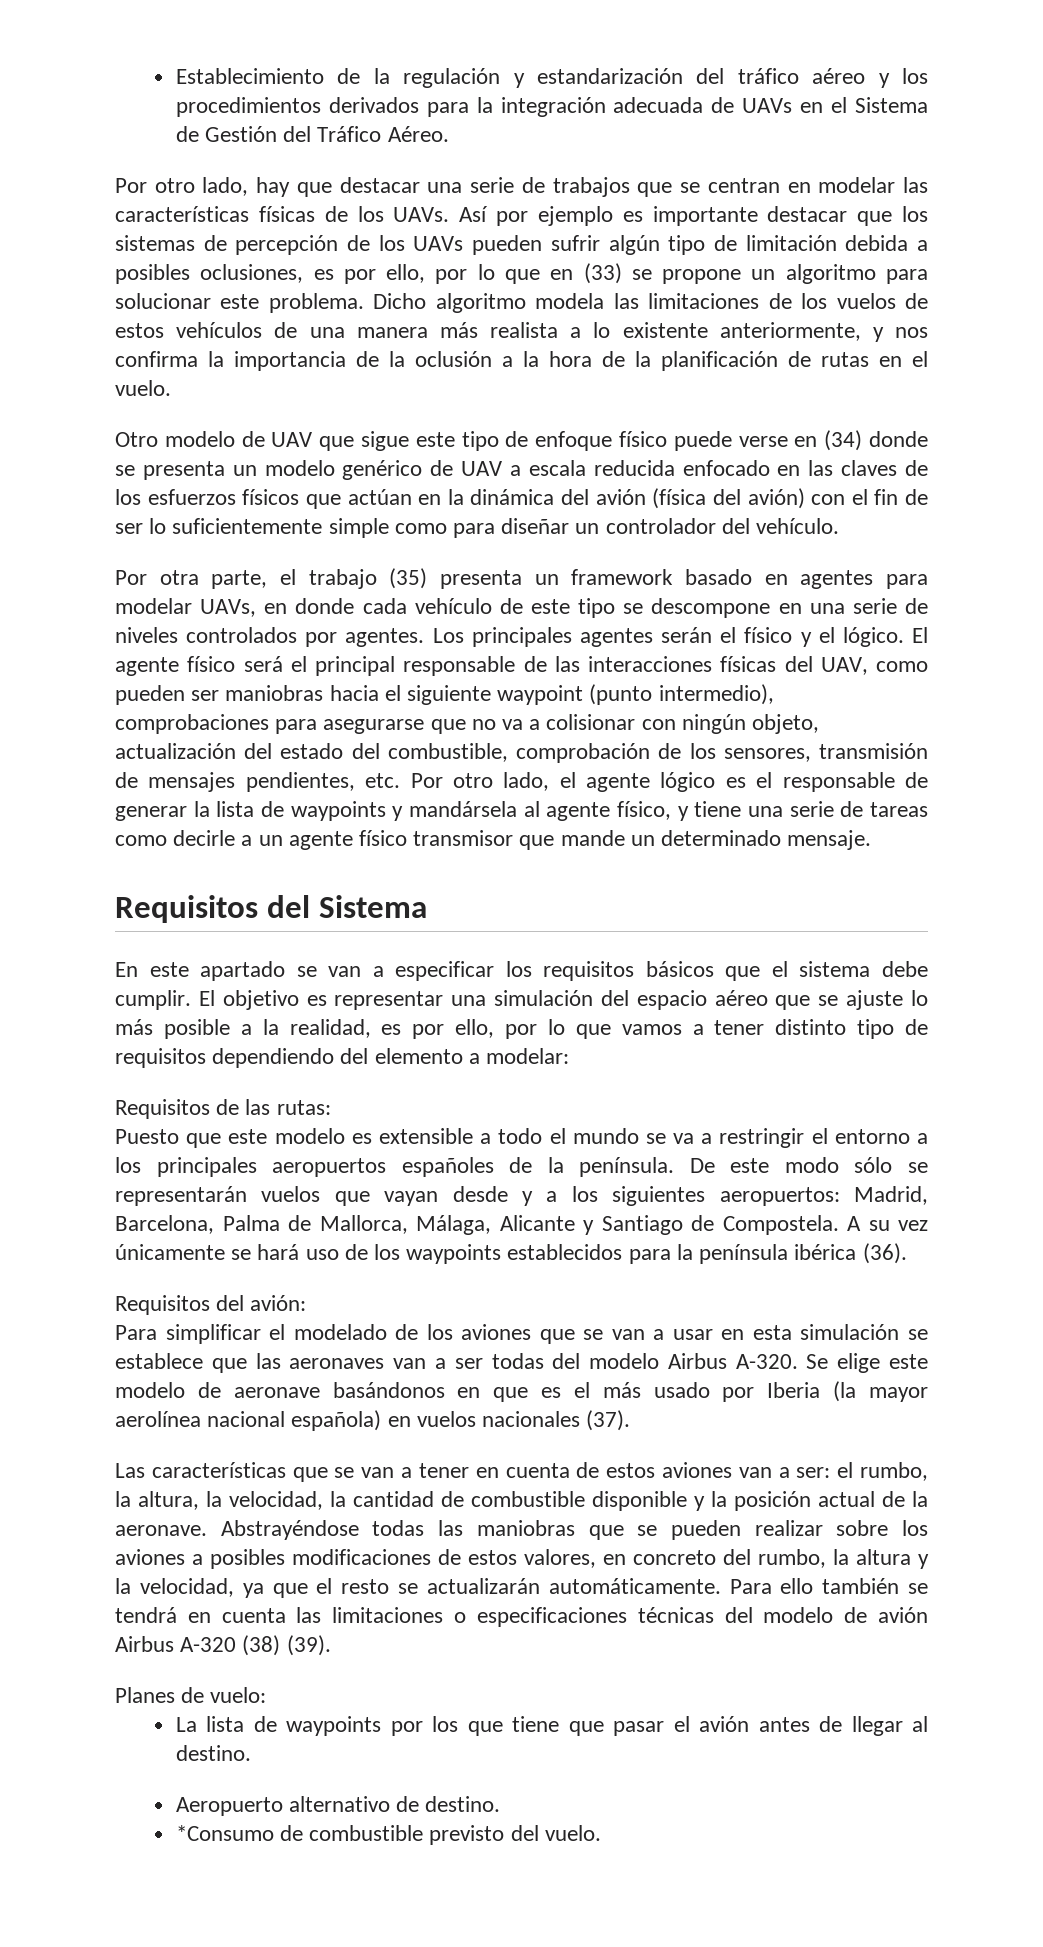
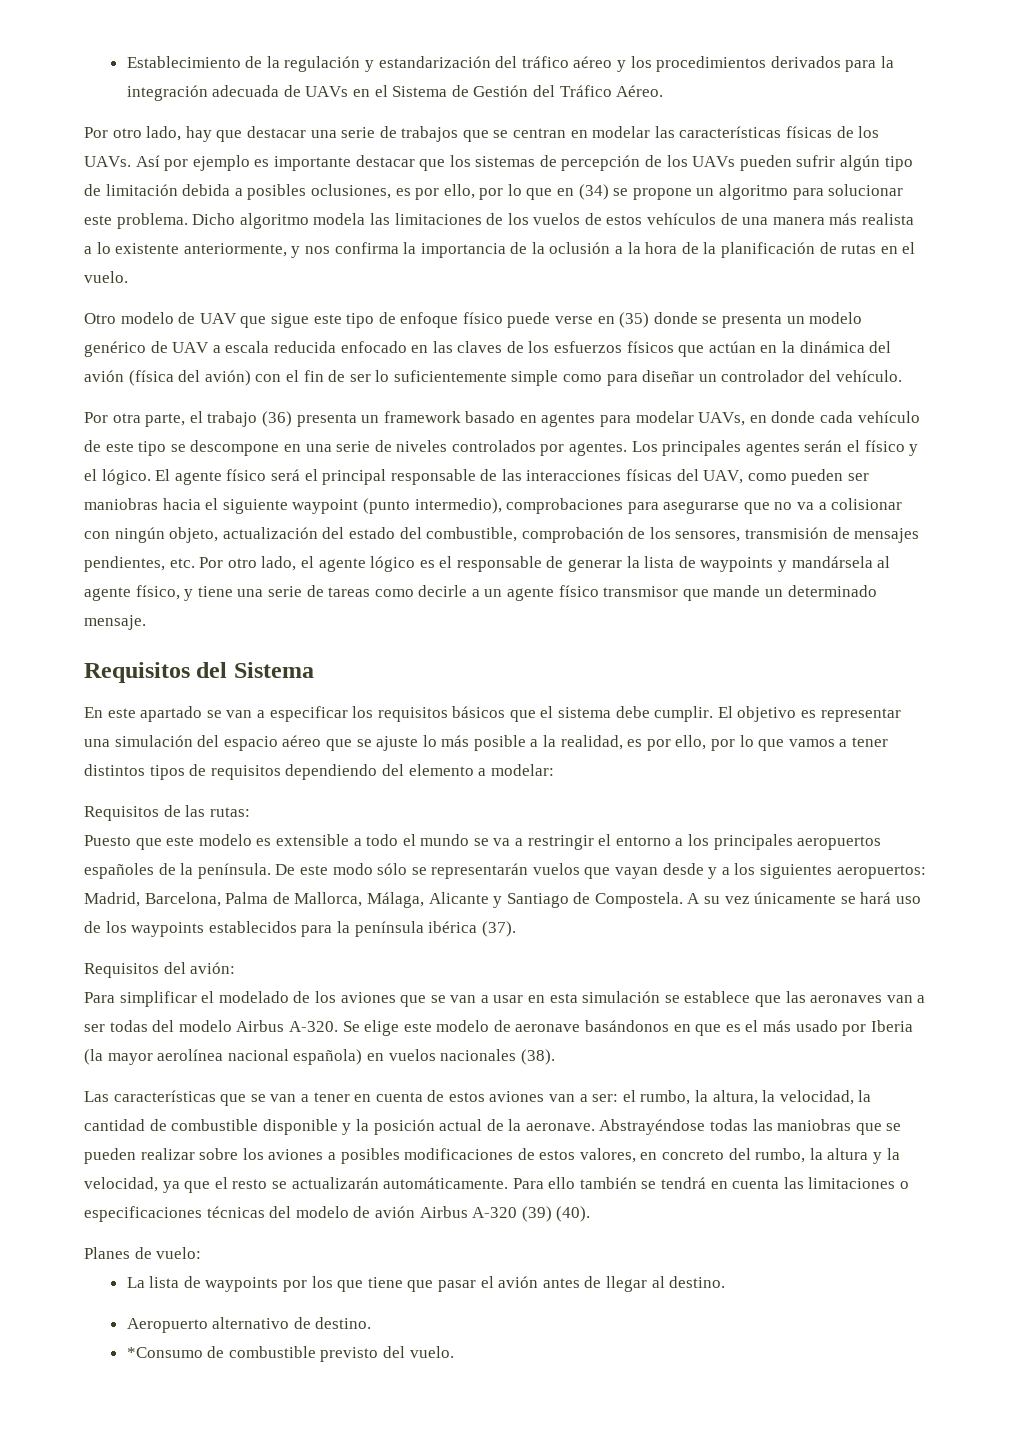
- Así por ejemplo es importante destacar que los sistemas de percepción de los UAVs pueden sufrir algún tipo de limitación debida a posibles oclusiones, es por ello, por lo que en (33) se propone un algoritmo para solucionar este problema.
+ Así por ejemplo es importante destacar que los sistemas de percepción de los UAVs pueden sufrir algún tipo de limitación debida a posibles oclusiones, es por ello, por lo que en (34) se propone un algoritmo para solucionar este problema.
- Otro modelo de UAV que sigue este tipo de enfoque físico puede verse en (34) donde se presenta un modelo genérico de UAV a escala reducida enfocado en las claves de los esfuerzos físicos que actúan en la dinámica del avión (física del avión) con el fin de ser lo suficientemente simple como para diseñar un controlador del vehículo.
+ Otro modelo de UAV que sigue este tipo de enfoque físico puede verse en (35) donde se presenta un modelo genérico de UAV a escala reducida enfocado en las claves de los esfuerzos físicos que actúan en la dinámica del avión (física del avión) con el fin de ser lo suficientemente simple como para diseñar un controlador del vehículo.
- Por otra parte, el trabajo (35) presenta un framework basado en agentes para modelar UAVs, en donde cada vehículo de este tipo se descompone en una serie de niveles controlados por agentes.
+ Por otra parte, el trabajo (36) presenta un framework basado en agentes para modelar UAVs, en donde cada vehículo de este tipo se descompone en una serie de niveles controlados por agentes.
- El objetivo es representar una simulación del espacio aéreo que se ajuste lo más posible a la realidad, es por ello, por lo que vamos a tener distinto tipo de requisitos dependiendo del elemento a modelar:
+ El objetivo es representar una simulación del espacio aéreo que se ajuste lo más posible a la realidad, es por ello, por lo que vamos a tener distintos tipos de requisitos dependiendo del elemento a modelar:
- A su vez únicamente se hará uso de los waypoints establecidos para la península ibérica (36).
+ A su vez únicamente se hará uso de los waypoints establecidos para la península ibérica (37).
- Se elige este modelo de aeronave basándonos en que es el más usado por Iberia (la mayor aerolínea nacional española) en vuelos nacionales (37).
+ Se elige este modelo de aeronave basándonos en que es el más usado por Iberia (la mayor aerolínea nacional española) en vuelos nacionales (38).
- Para ello también se tendrá en cuenta las limitaciones o especificaciones técnicas del modelo de avión Airbus A-320 (38) (39).
+ Para ello también se tendrá en cuenta las limitaciones o especificaciones técnicas del modelo de avión Airbus A-320 (39) (40).

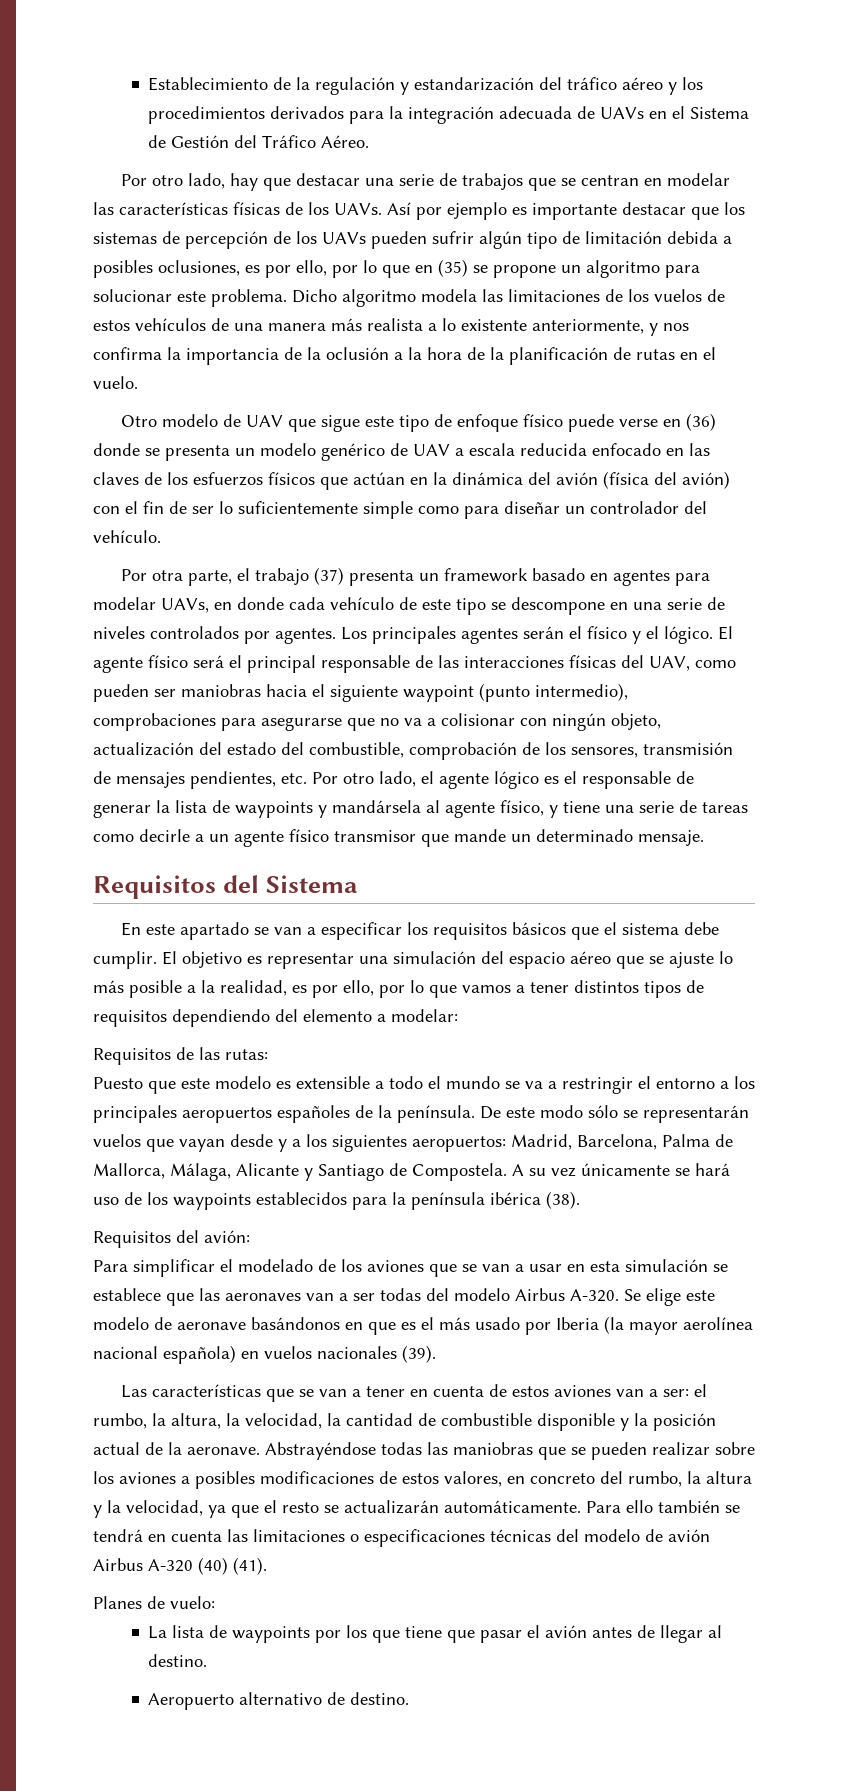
- Así por ejemplo es importante destacar que los sistemas de percepción de los UAVs pueden sufrir algún tipo de limitación debida a posibles oclusiones, es por ello, por lo que en (34) se propone un algoritmo para solucionar este problema.
+ Así por ejemplo es importante destacar que los sistemas de percepción de los UAVs pueden sufrir algún tipo de limitación debida a posibles oclusiones, es por ello, por lo que en (35) se propone un algoritmo para solucionar este problema.
- Otro modelo de UAV que sigue este tipo de enfoque físico puede verse en (35) donde se presenta un modelo genérico de UAV a escala reducida enfocado en las claves de los esfuerzos físicos que actúan en la dinámica del avión (física del avión) con el fin de ser lo suficientemente simple como para diseñar un controlador del vehículo.
+ Otro modelo de UAV que sigue este tipo de enfoque físico puede verse en (36) donde se presenta un modelo genérico de UAV a escala reducida enfocado en las claves de los esfuerzos físicos que actúan en la dinámica del avión (física del avión) con el fin de ser lo suficientemente simple como para diseñar un controlador del vehículo.
- Por otra parte, el trabajo (36) presenta un framework basado en agentes para modelar UAVs, en donde cada vehículo de este tipo se descompone en una serie de niveles controlados por agentes.
+ Por otra parte, el trabajo (37) presenta un framework basado en agentes para modelar UAVs, en donde cada vehículo de este tipo se descompone en una serie de niveles controlados por agentes.
- A su vez únicamente se hará uso de los waypoints establecidos para la península ibérica (37).
+ A su vez únicamente se hará uso de los waypoints establecidos para la península ibérica (38).
- Se elige este modelo de aeronave basándonos en que es el más usado por Iberia (la mayor aerolínea nacional española) en vuelos nacionales (38).
+ Se elige este modelo de aeronave basándonos en que es el más usado por Iberia (la mayor aerolínea nacional española) en vuelos nacionales (39).
- Para ello también se tendrá en cuenta las limitaciones o especificaciones técnicas del modelo de avión Airbus A-320 (39) (40).
+ Para ello también se tendrá en cuenta las limitaciones o especificaciones técnicas del modelo de avión Airbus A-320 (40) (41).
- *Consumo de combustible previsto del vuelo.

